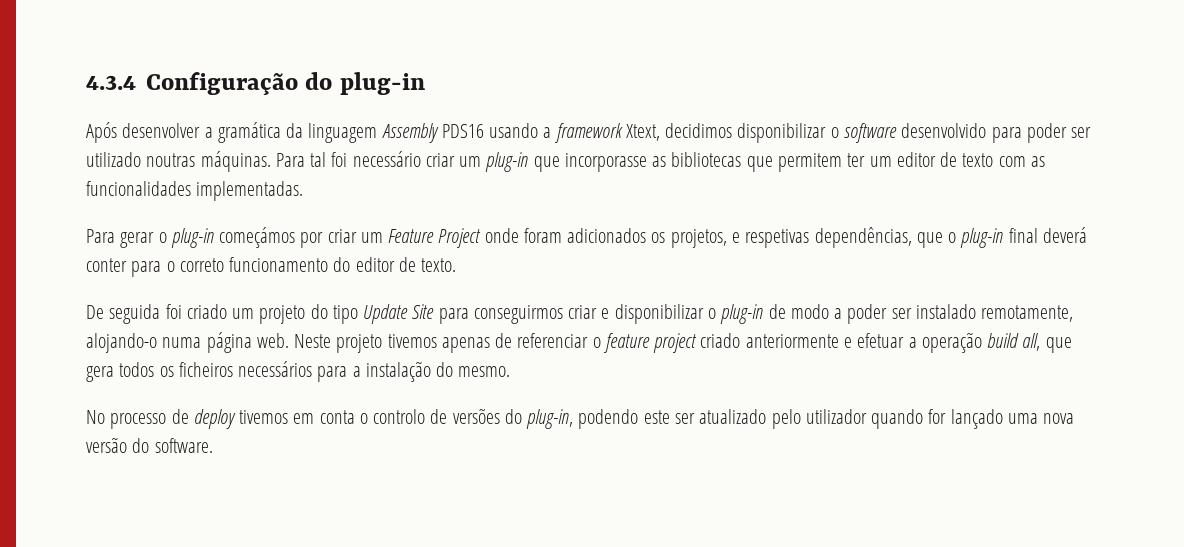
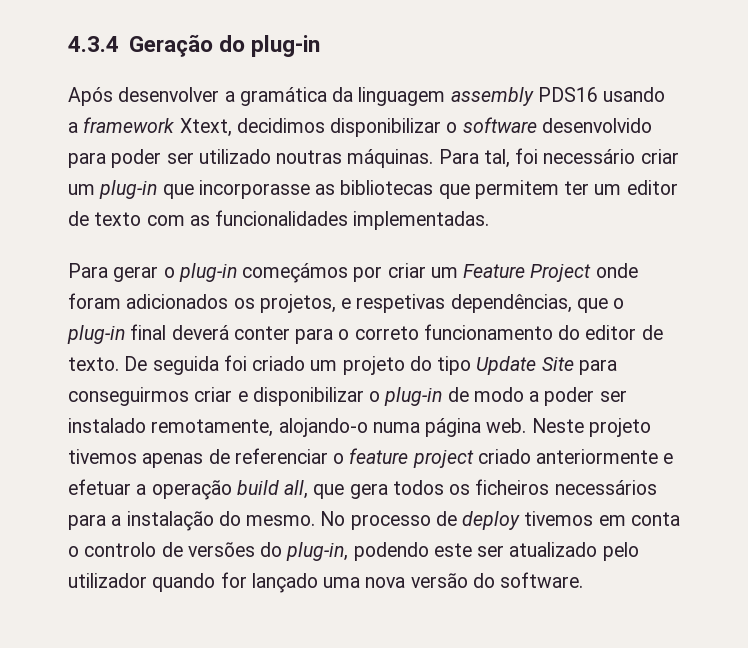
- 4.3.4 Configuração do plug-in
+ 4.3.4 Geração do plug-in
- Após desenvolver a gramática da linguagem Assembly PDS16 usando a framework Xtext, decidimos disponibilizar o software desenvolvido para poder ser utilizado noutras máquinas.
+ Após desenvolver a gramática da linguagem assembly PDS16 usando a framework Xtext, decidimos disponibilizar o software desenvolvido para poder ser utilizado noutras máquinas.
- Para tal foi necessário criar um plug-in que incorporasse as bibliotecas que permitem ter um editor de texto com as funcionalidades implementadas.
+ Para tal, foi necessário criar um plug-in que incorporasse as bibliotecas que permitem ter um editor de texto com as funcionalidades implementadas.
- Para gerar o plug-in começámos por criar um Feature Project onde foram adicionados os projetos, e respetivas dependências, que o plug-in final deverá conter para o correto funcionamento do editor de texto.
- De seguida foi criado um projeto do tipo Update Site para conseguirmos criar e disponibilizar o plug-in de modo a poder ser instalado remotamente, alojando-o numa página web.
+ Para gerar o plug-in começámos por criar um Feature Project onde foram adicionados os projetos, e respetivas dependências, que o plug-in final deverá conter para o correto funcionamento do editor de texto. De seguida foi criado um projeto do tipo Update Site para conseguirmos criar e disponibilizar o plug-in de modo a poder ser instalado remotamente, alojando-o numa página web.
- Neste projeto tivemos apenas de referenciar o feature project criado anteriormente e efetuar a operação build all, que gera todos os ficheiros necessários para a instalação do mesmo.
- No processo de deploy tivemos em conta o controlo de versões do plug-in, podendo este ser atualizado pelo utilizador quando for lançado uma nova versão do software.
+ Neste projeto tivemos apenas de referenciar o feature project criado anteriormente e efetuar a operação build all, que gera todos os ficheiros necessários para a instalação do mesmo. No processo de deploy tivemos em conta o controlo de versões do plug-in, podendo este ser atualizado pelo utilizador quando for lançado uma nova versão do software.

